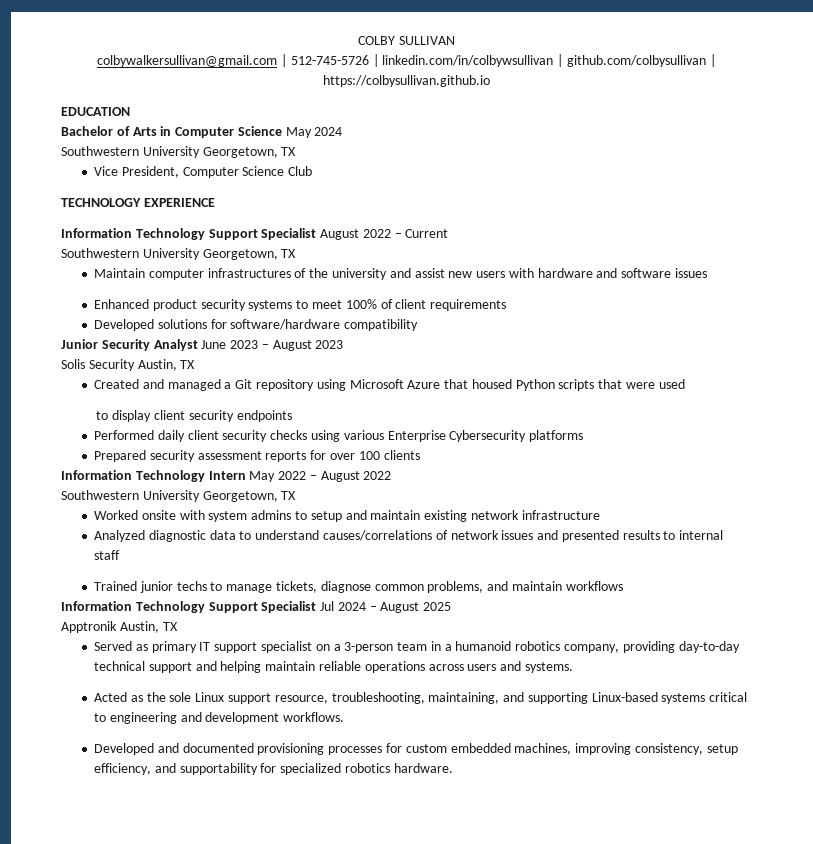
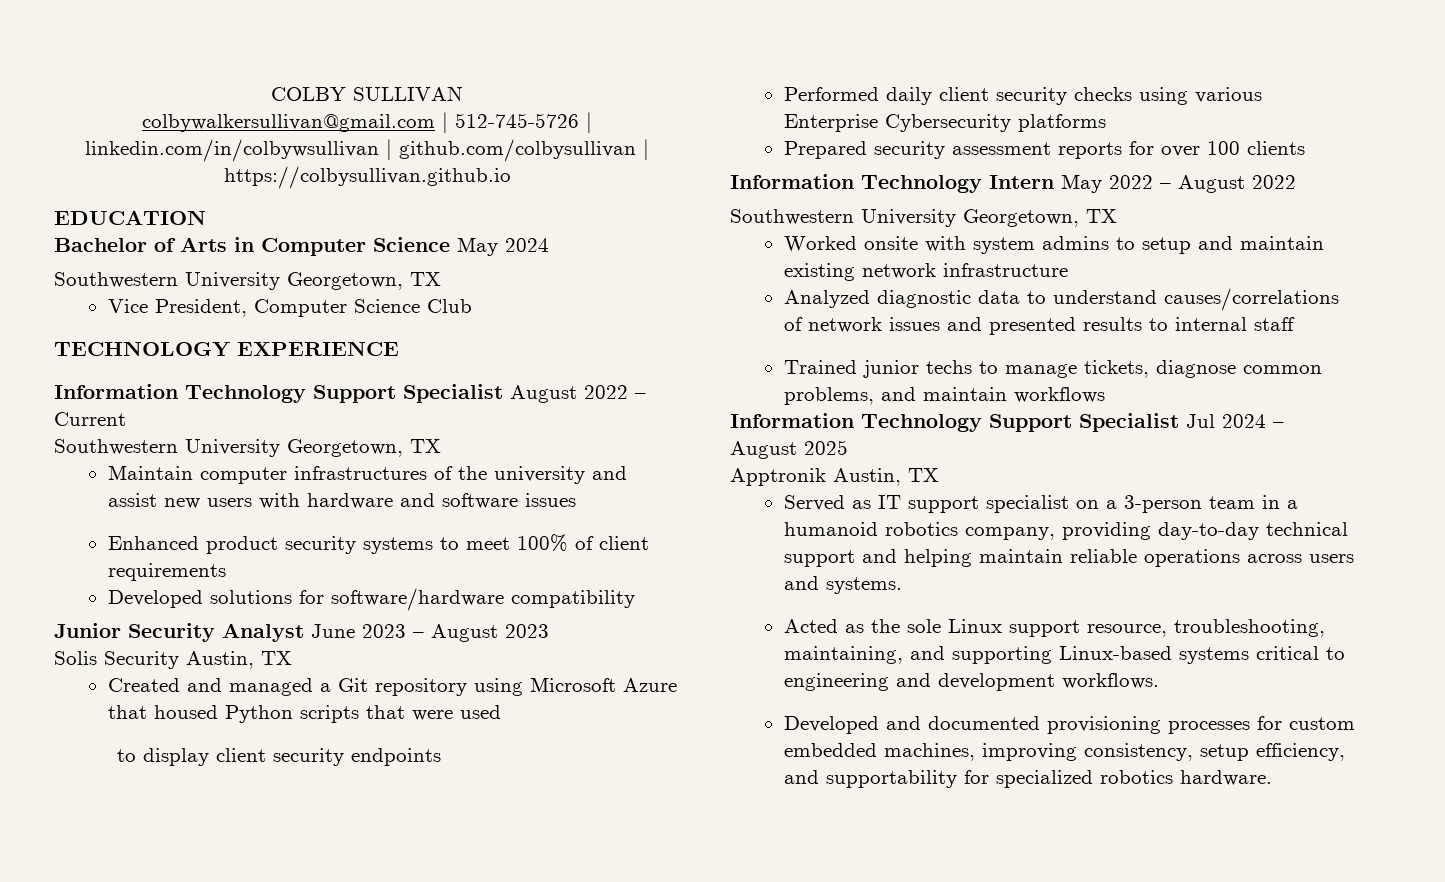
- Served as primary IT support specialist on a 3-person team in a humanoid robotics company, providing day-to-day technical support and helping maintain reliable operations across users and systems.
+ Served as IT support specialist on a 3-person team in a humanoid robotics company, providing day-to-day technical support and helping maintain reliable operations across users and systems.

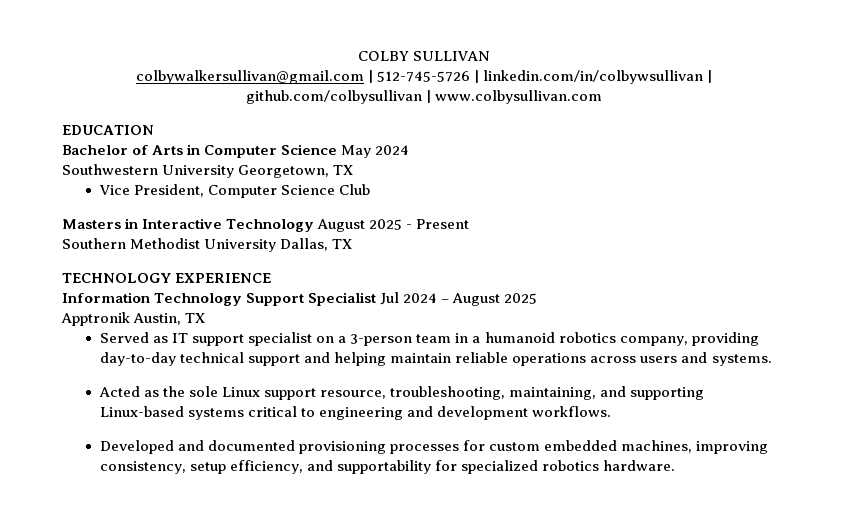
- colbywalkersullivan@gmail.com | 512-745-5726 | linkedin.com/in/colbywsullivan | github.com/colbysullivan | https://colbysullivan.github.io
+ colbywalkersullivan@gmail.com | 512-745-5726 | linkedin.com/in/colbywsullivan | github.com/colbysullivan | www.colbysullivan.com
+ Masters in Interactive Technology August 2025 - Present
+ Southern Methodist University Dallas, TX
  TECHNOLOGY EXPERIENCE
- Information Technology Support Specialist August 2022 – Current
- Southwestern University Georgetown, TX
- Maintain computer infrastructures of the university and assist new users with hardware and software issues
- Enhanced product security systems to meet 100% of client requirements
- Developed solutions for software/hardware compatibility
- Junior Security Analyst June 2023 – August 2023
- Solis Security Austin, TX
- Created and managed a Git repository using Microsoft Azure that housed Python scripts that were used
- to display client security endpoints
- Performed daily client security checks using various Enterprise Cybersecurity platforms
- Prepared security assessment reports for over 100 clients
- Information Technology Intern May 2022 – August 2022
- Southwestern University Georgetown, TX
- Worked onsite with system admins to setup and maintain existing network infrastructure
- Analyzed diagnostic data to understand causes/correlations of network issues and presented results to internal staff
- Trained junior techs to manage tickets, diagnose common problems, and maintain workflows

